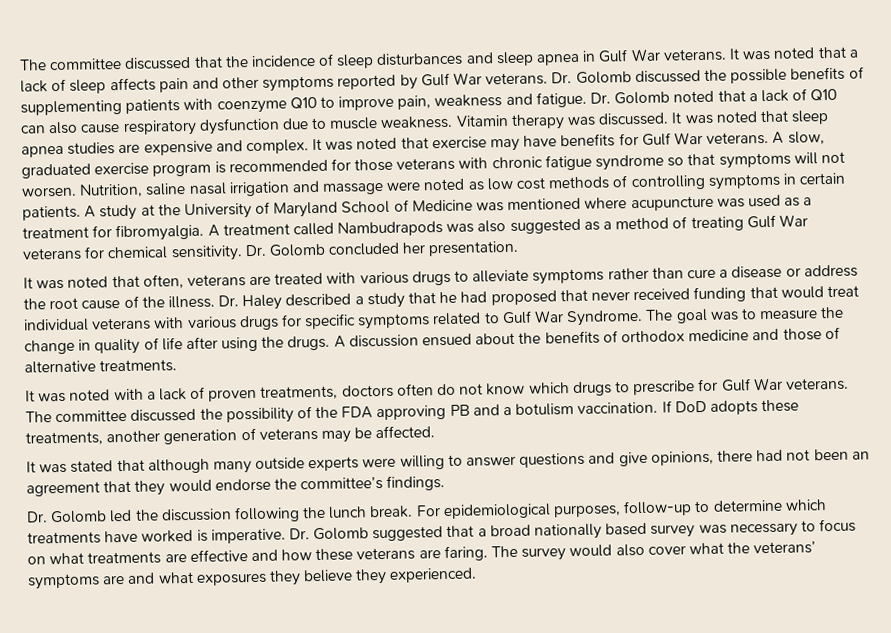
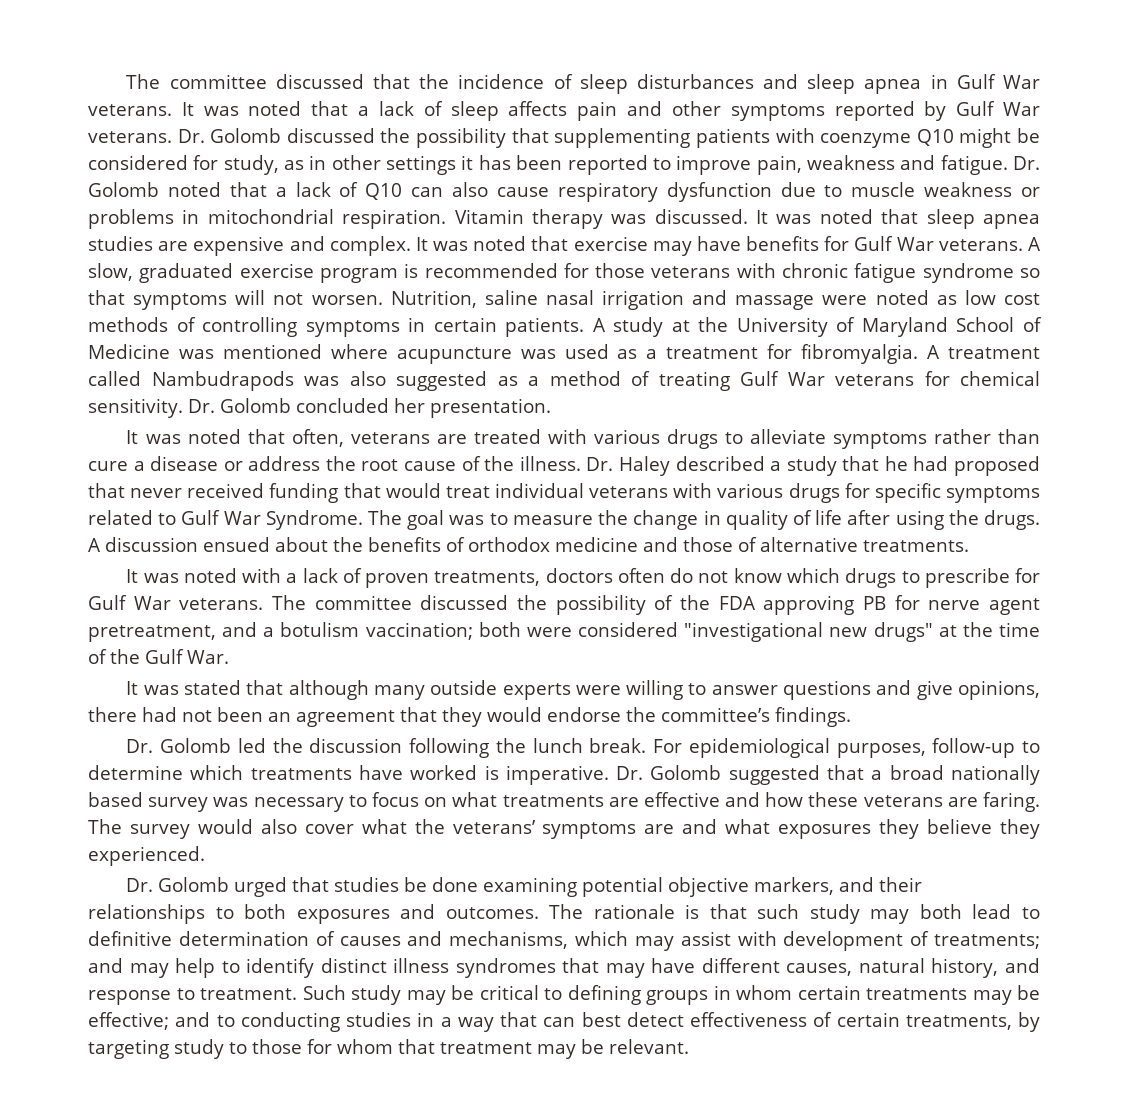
- Dr. Golomb discussed the possible benefits of supplementing patients with coenzyme Q10 to improve pain, weakness and fatigue.
+ Dr. Golomb discussed the possibility that supplementing patients with coenzyme Q10 might be considered for study, as in other settings it has been reported to improve pain, weakness and fatigue.
- Dr. Golomb noted that a lack of Q10 can also cause respiratory dysfunction due to muscle weakness.
+ Dr. Golomb noted that a lack of Q10 can also cause respiratory dysfunction due to muscle weakness or problems in mitochondrial respiration.
- The committee discussed the possibility of the FDA approving PB and a botulism vaccination. If DoD adopts these treatments, another generation of veterans may be affected.
+ The committee discussed the possibility of the FDA approving PB for nerve agent pretreatment, and a botulism vaccination; both were considered "investigational new drugs" at the time of the Gulf War.
+ Dr. Golomb urged that studies be done examining potential objective markers, and their relationships to both exposures and outcomes. The rationale is that such study may both lead to definitive determination of causes and mechanisms, which may assist with development of treatments; and may help to identify distinct illness syndromes that may have different causes, natural history, and response to treatment. Such study may be critical to defining groups in whom certain treatments may be effective; and to conducting studies in a way that can best detect effectiveness of certain treatments, by targeting study to those for whom that treatment may be relevant.

